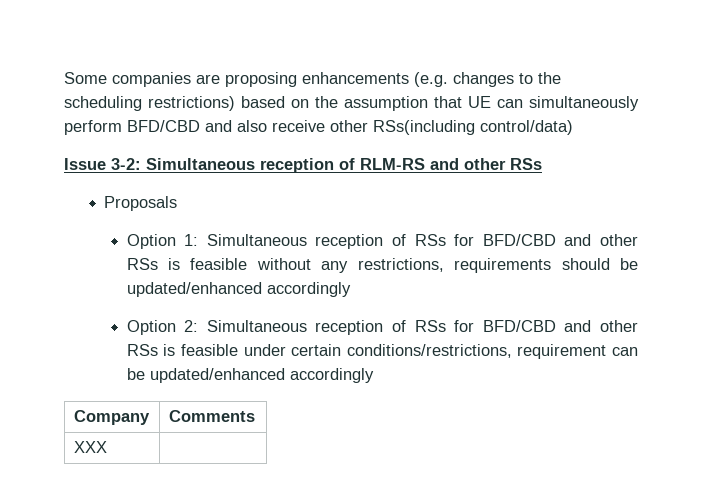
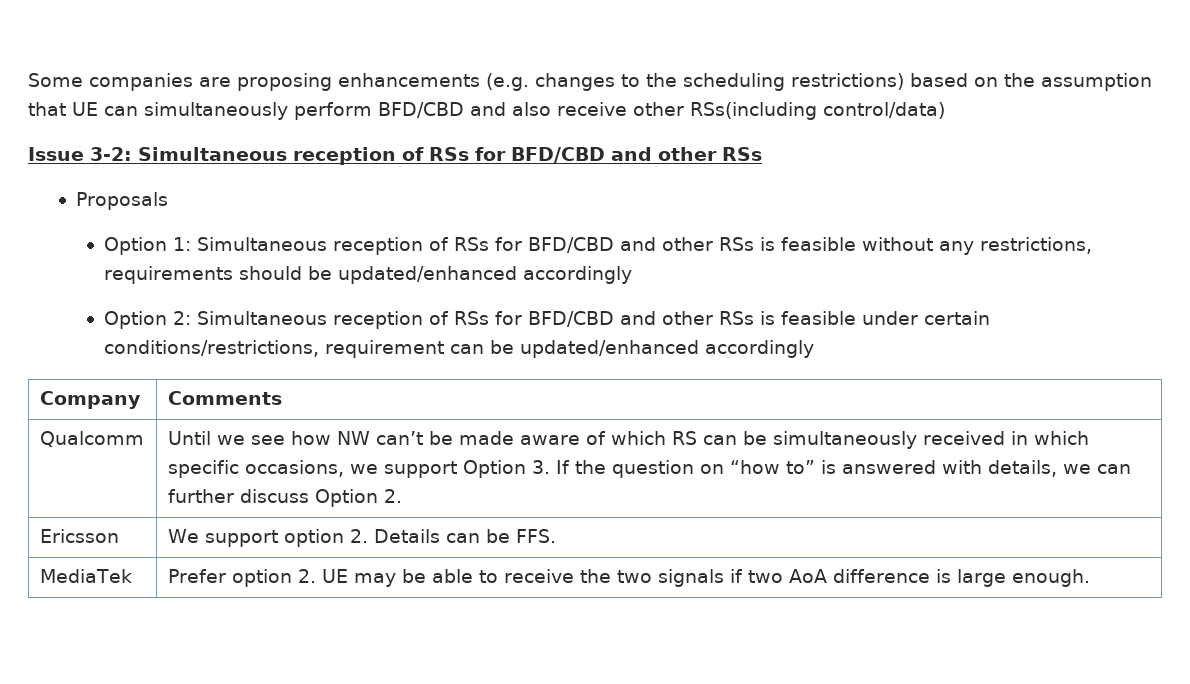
- Issue 3-2: Simultaneous reception of RLM-RS and other RSs
+ Issue 3-2: Simultaneous reception of RSs for BFD/CBD and other RSs
- XXX
+ Qualcomm | Until we see how NW can’t be made aware of which RS can be simultaneously received in which specific occasions, we support Option 3. If the question on “how to” is answered with details, we can further discuss Option 2.
+ Ericsson | We support option 2. Details can be FFS.
+ MediaTek | Prefer option 2. UE may be able to receive the two signals if two AoA difference is large enough.

